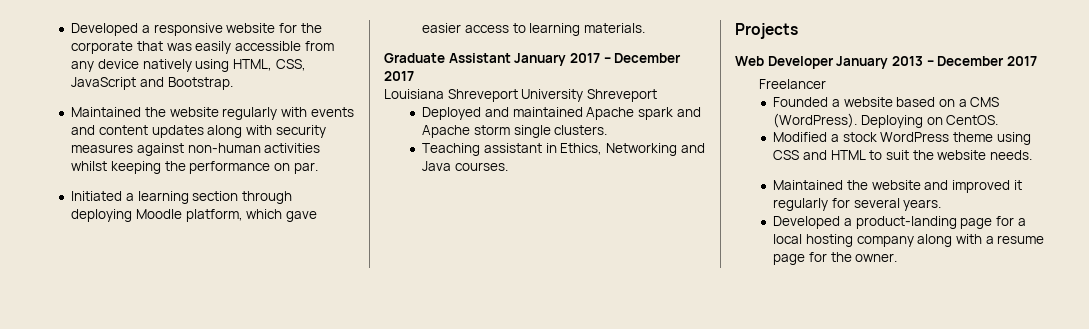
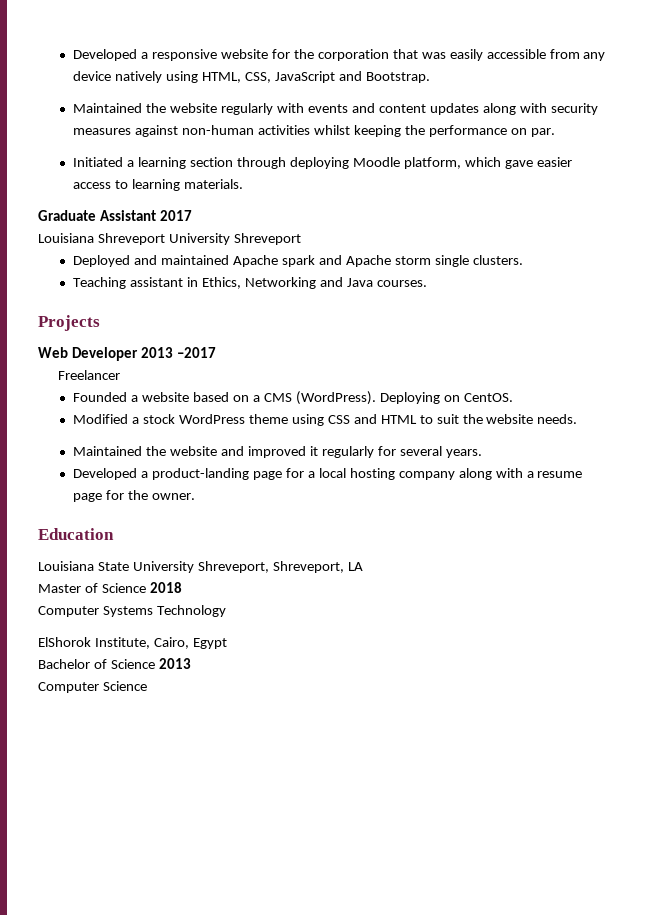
- Developed a responsive website for the corporate that was easily accessible from any device natively using HTML, CSS, JavaScript and Bootstrap.
+ Developed a responsive website for the corporation that was easily accessible from any device natively using HTML, CSS, JavaScript and Bootstrap.
- Graduate Assistant January 2017 – December 2017
+ Graduate Assistant 2017
- Web Developer January 2013 – December 2017
+ Web Developer 2013 –2017
+ Education
+ Louisiana State University Shreveport, Shreveport, LA
+ Master of Science 2018
+ Computer Systems Technology
+ ElShorok Institute, Cairo, Egypt
+ Bachelor of Science 2013
+ Computer Science

